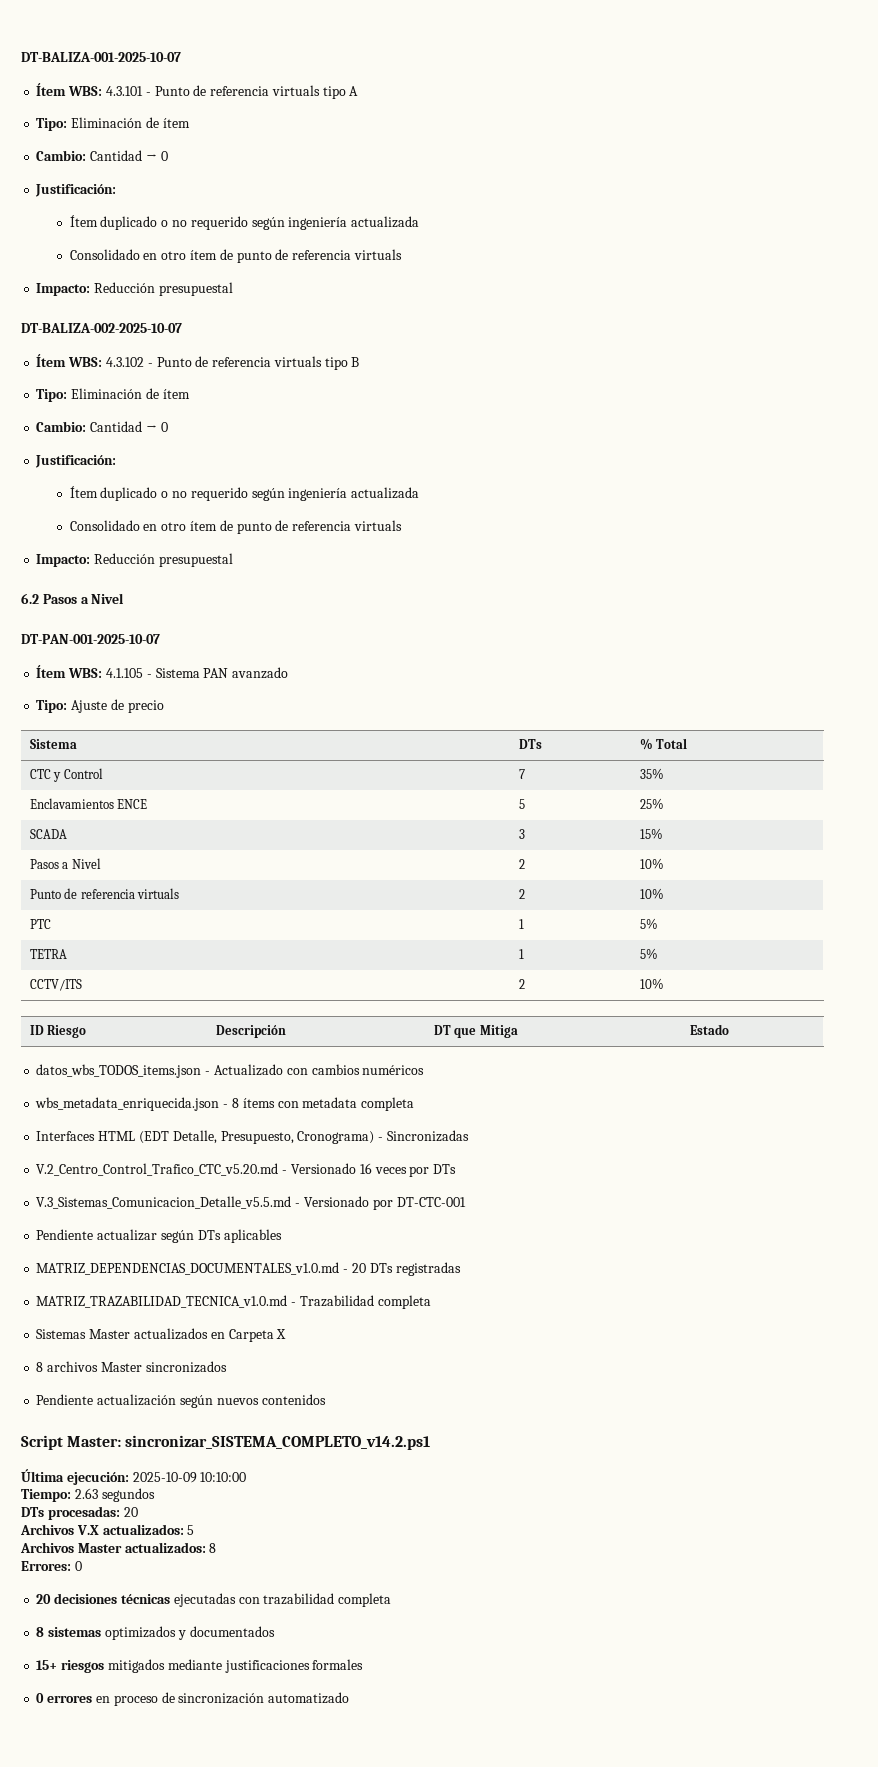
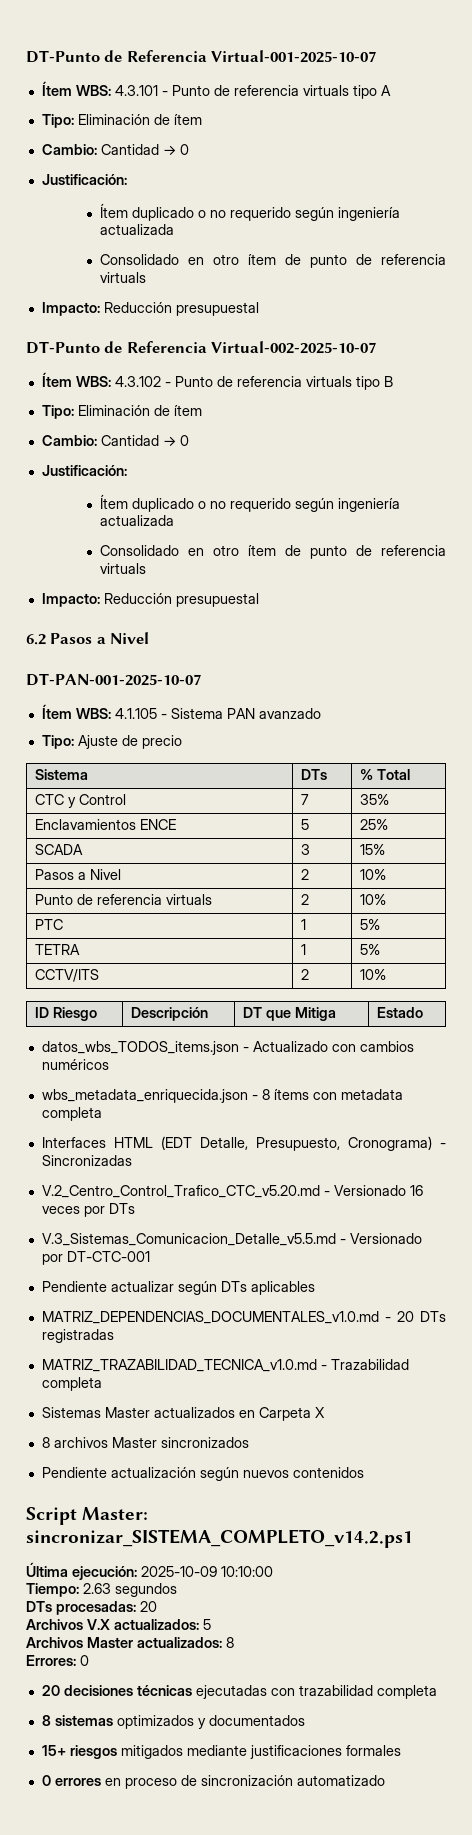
- DT-BALIZA-001-2025-10-07
+ DT-Punto de Referencia Virtual-001-2025-10-07
- DT-BALIZA-002-2025-10-07
+ DT-Punto de Referencia Virtual-002-2025-10-07

